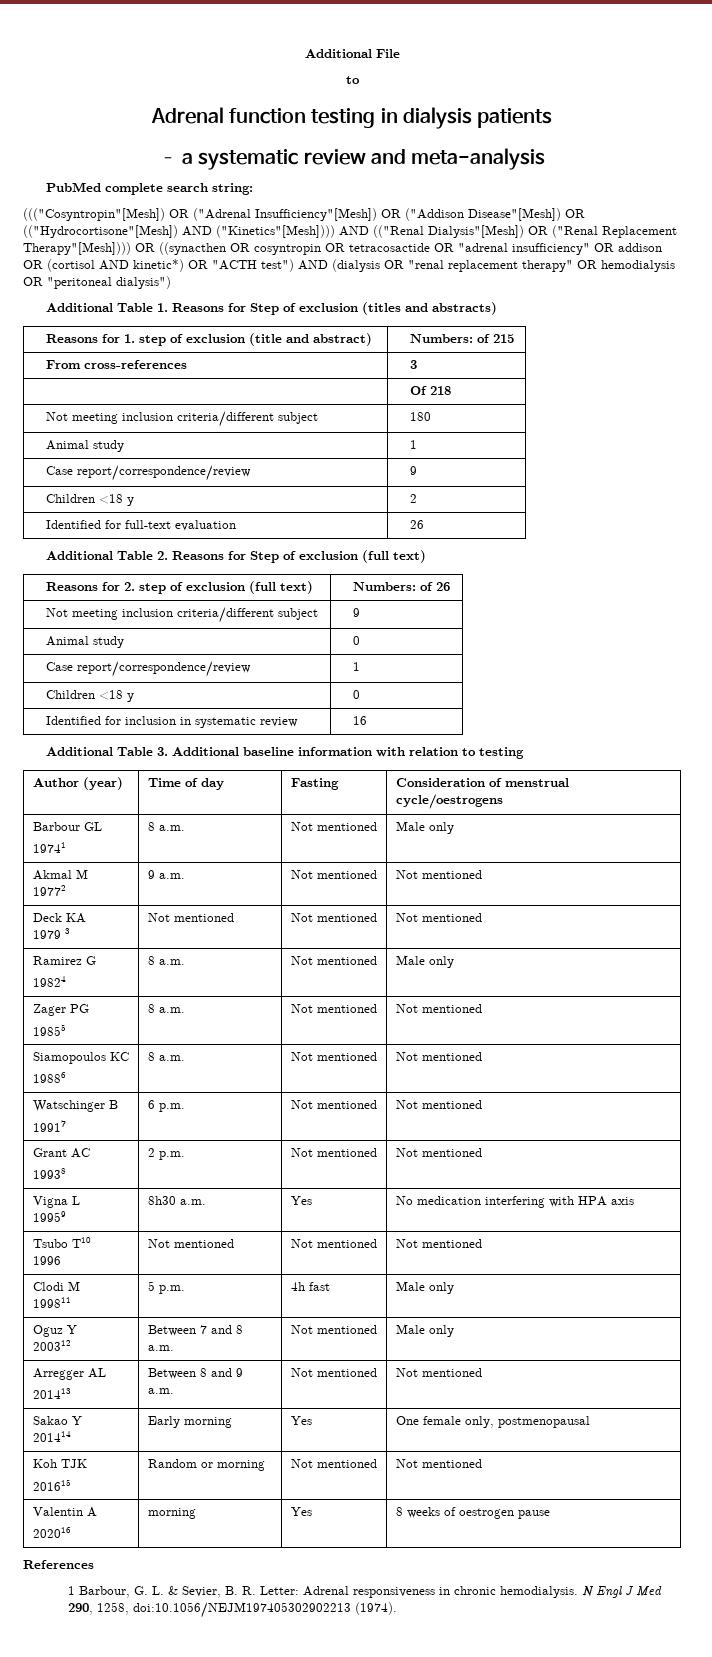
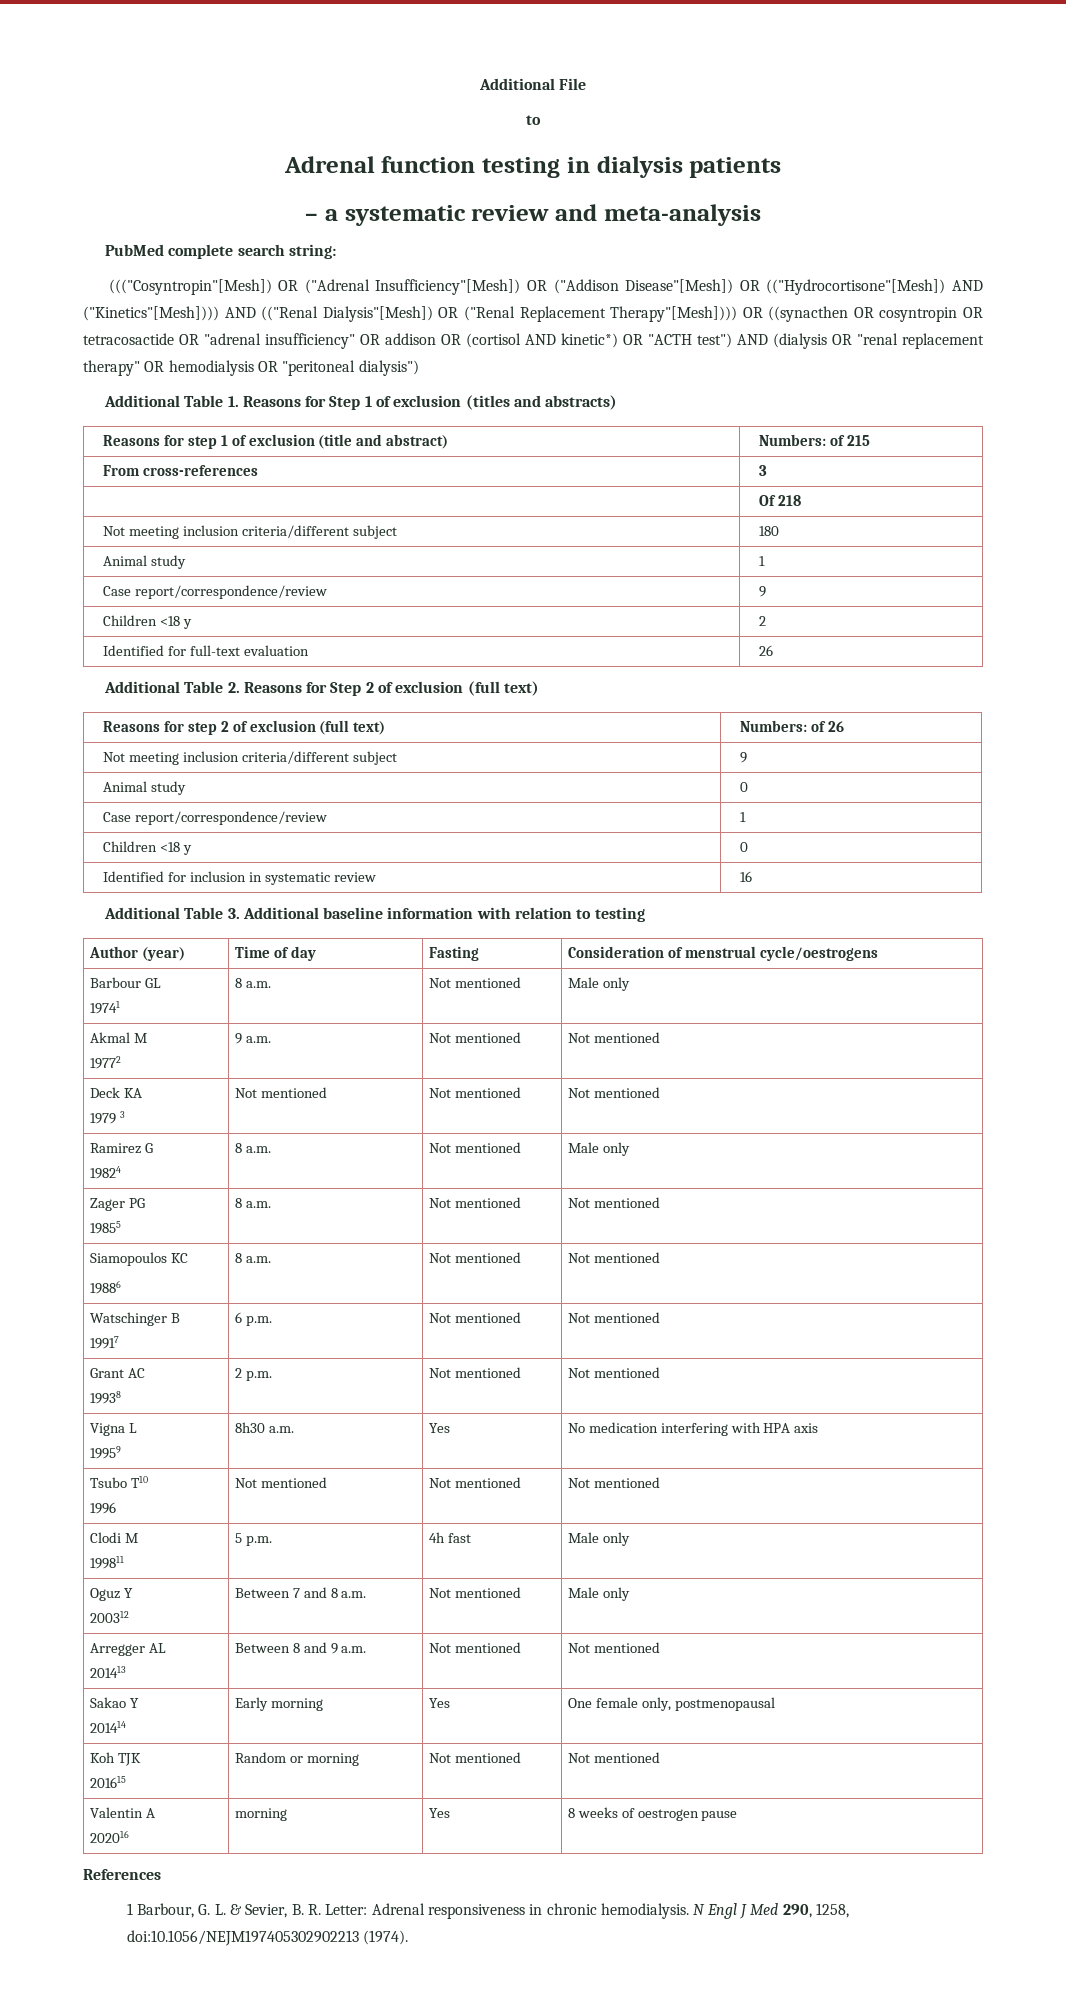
- Additional Table 1. Reasons for Step of exclusion (titles and abstracts)
+ Additional Table 1. Reasons for Step 1 of exclusion (titles and abstracts)
- Reasons for 1. step of exclusion (title and abstract) | Numbers: of 215
+ Reasons for step 1 of exclusion (title and abstract) | Numbers: of 215
- Additional Table 2. Reasons for Step of exclusion (full text)
+ Additional Table 2. Reasons for Step 2 of exclusion (full text)
- Reasons for 2. step of exclusion (full text) | Numbers: of 26
+ Reasons for step 2 of exclusion (full text) | Numbers: of 26

